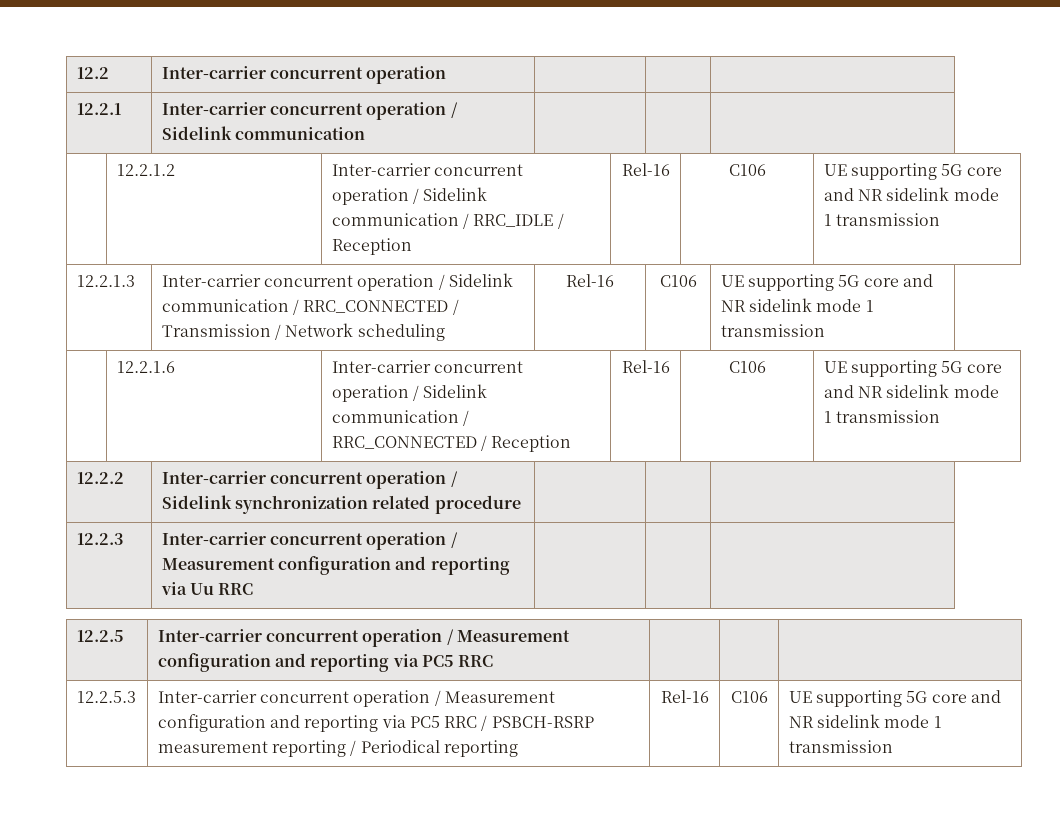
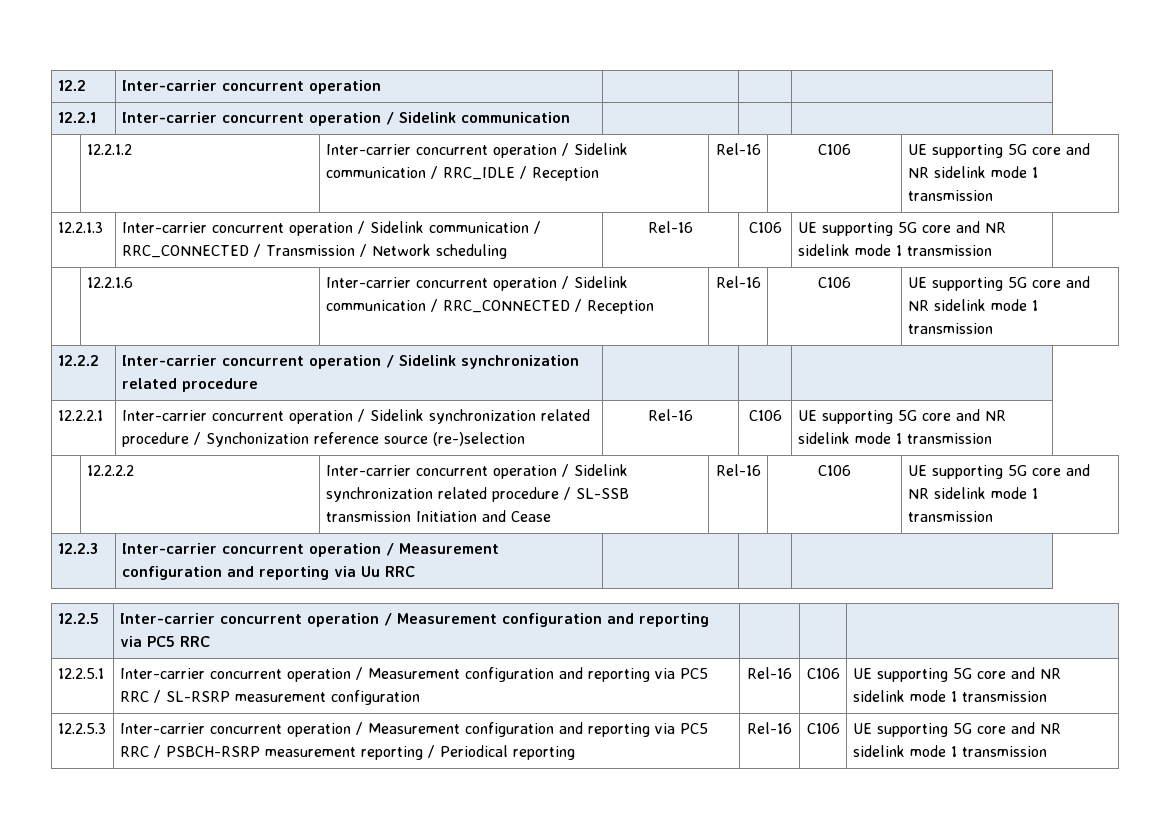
+ 12.2.2.1 | Inter-carrier concurrent operation / Sidelink synchronization related procedure / Synchonization reference source (re-)selection | Rel-16 | C106 | UE supporting 5G core and NR sidelink mode 1 transmission
+ | 12.2.2.2 | Inter-carrier concurrent operation / Sidelink synchronization related procedure / SL-SSB transmission Initiation and Cease | Rel-16 | C106 | UE supporting 5G core and NR sidelink mode 1 transmission
+ 12.2.5.1 | Inter-carrier concurrent operation / Measurement configuration and reporting via PC5 RRC / SL-RSRP measurement configuration | Rel-16 | C106 | UE supporting 5G core and NR sidelink mode 1 transmission

